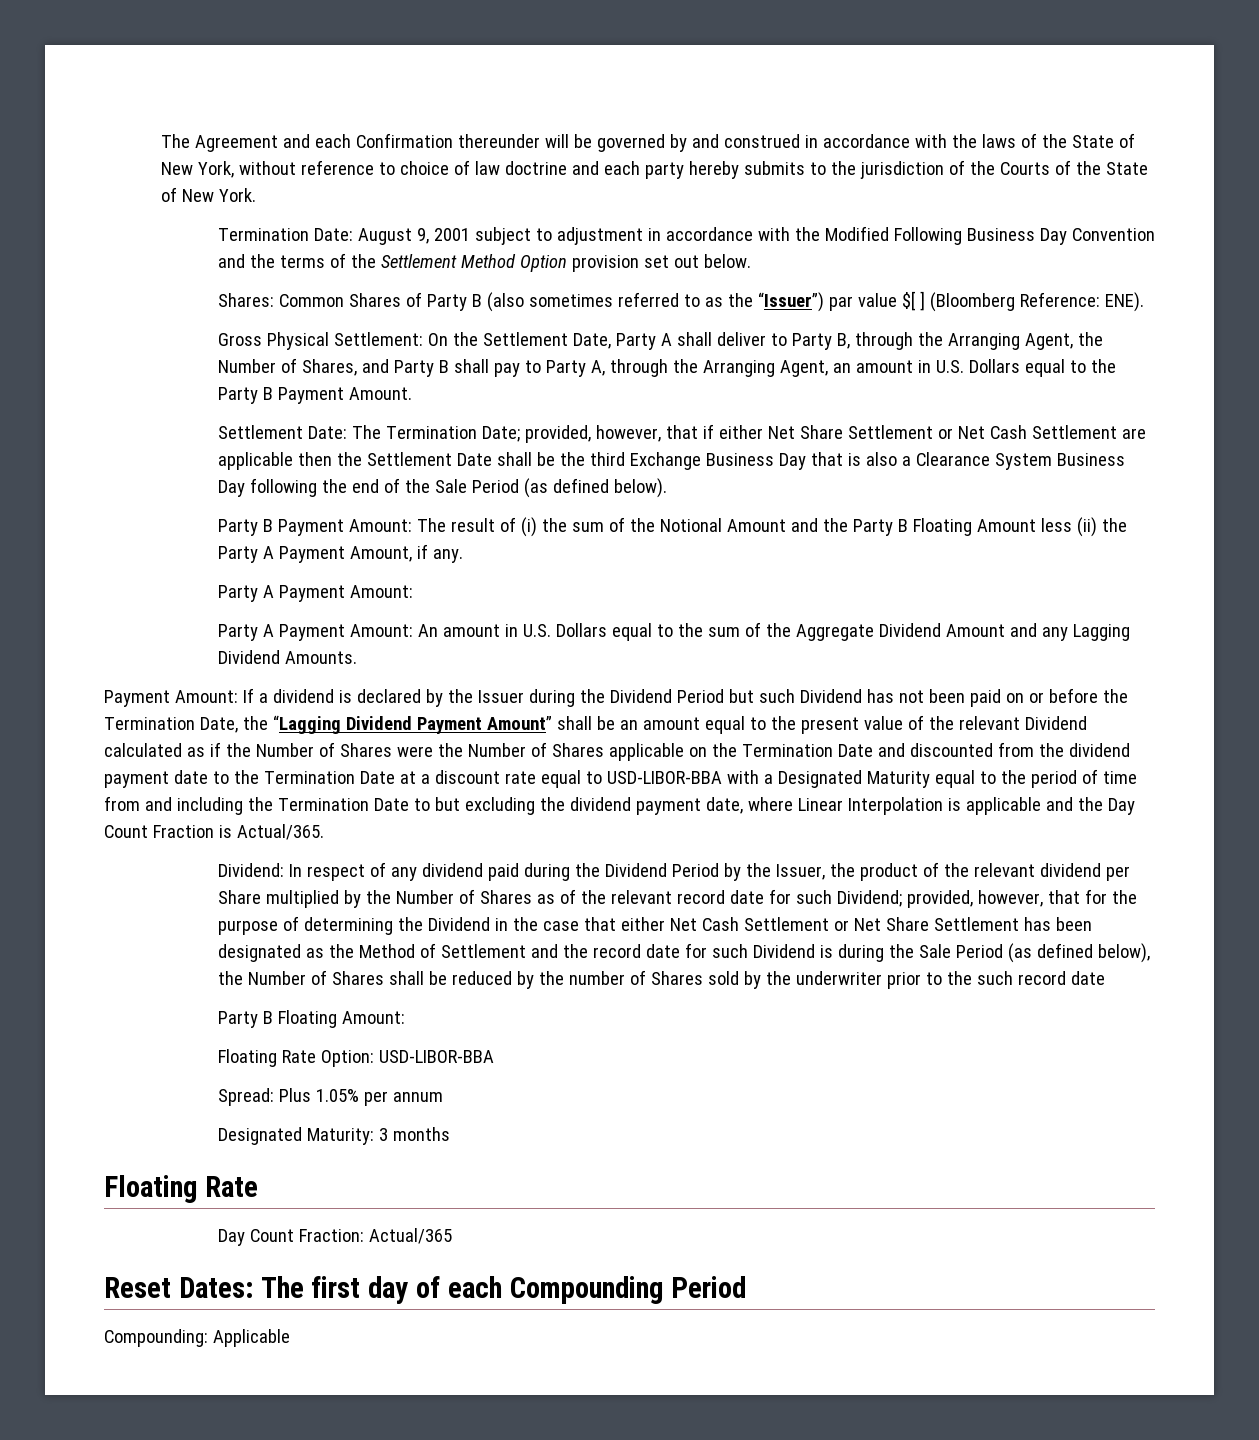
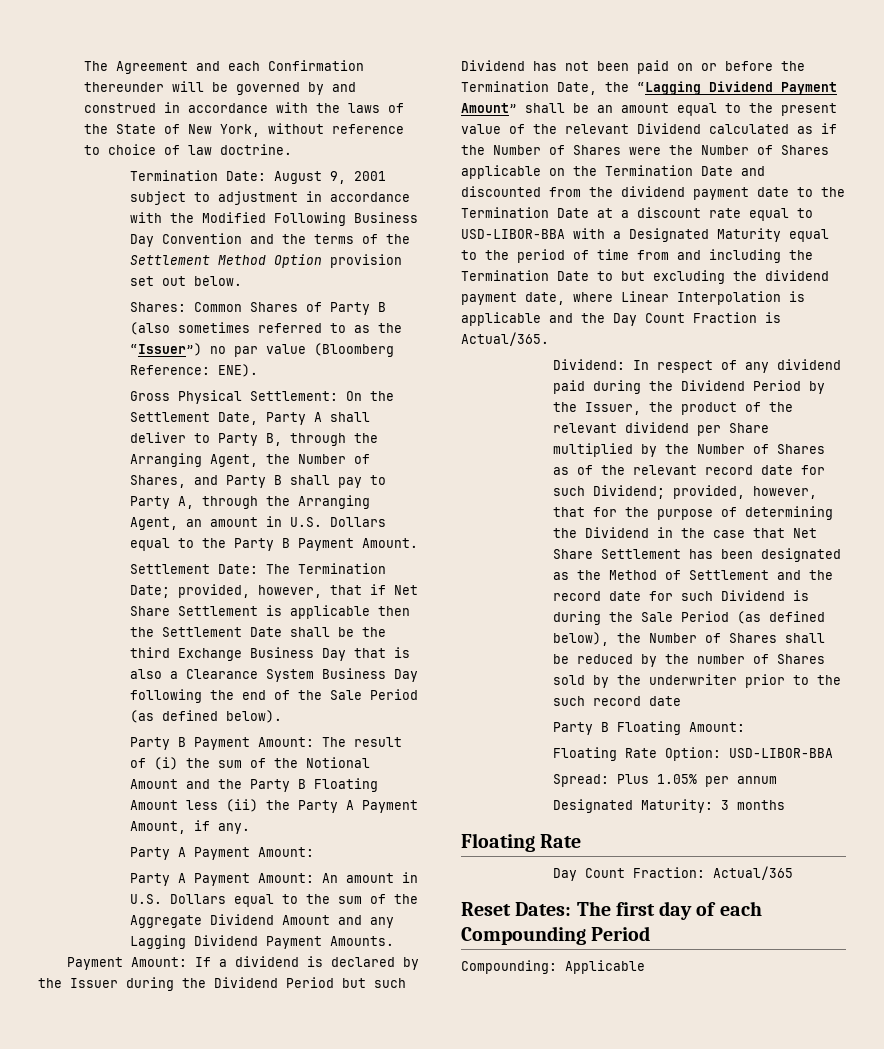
- The Agreement and each Confirmation thereunder will be governed by and construed in accordance with the laws of the State of New York, without reference to choice of law doctrine and each party hereby submits to the jurisdiction of the Courts of the State of New York.
+ The Agreement and each Confirmation thereunder will be governed by and construed in accordance with the laws of the State of New York, without reference to choice of law doctrine.
- Shares: Common Shares of Party B (also sometimes referred to as the “Issuer”) par value $[ ] (Bloomberg Reference: ENE).
+ Shares: Common Shares of Party B (also sometimes referred to as the “Issuer”) no par value (Bloomberg Reference: ENE).
- Settlement Date: The Termination Date; provided, however, that if either Net Share Settlement or Net Cash Settlement are applicable then the Settlement Date shall be the third Exchange Business Day that is also a Clearance System Business Day following the end of the Sale Period (as defined below).
+ Settlement Date: The Termination Date; provided, however, that if Net Share Settlement is applicable then the Settlement Date shall be the third Exchange Business Day that is also a Clearance System Business Day following the end of the Sale Period (as defined below).
- Party A Payment Amount: An amount in U.S. Dollars equal to the sum of the Aggregate Dividend Amount and any Lagging Dividend Amounts.
+ Party A Payment Amount: An amount in U.S. Dollars equal to the sum of the Aggregate Dividend Amount and any Lagging Dividend Payment Amounts.
- provided, however, that for the purpose of determining the Dividend in the case that either Net Cash Settlement or Net Share Settlement has been designated as the Method of Settlement and the record date for such Dividend is during the Sale Period (as defined below), the Number of Shares shall be reduced by the number of Shares sold by the underwriter prior to the such record date
+ provided, however, that for the purpose of determining the Dividend in the case that Net Share Settlement has been designated as the Method of Settlement and the record date for such Dividend is during the Sale Period (as defined below), the Number of Shares shall be reduced by the number of Shares sold by the underwriter prior to the such record date

